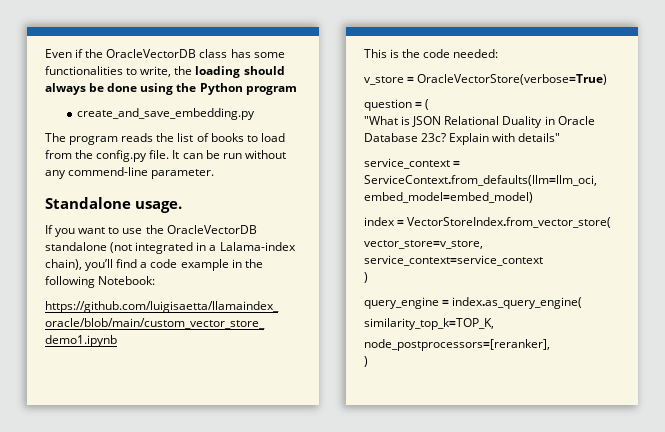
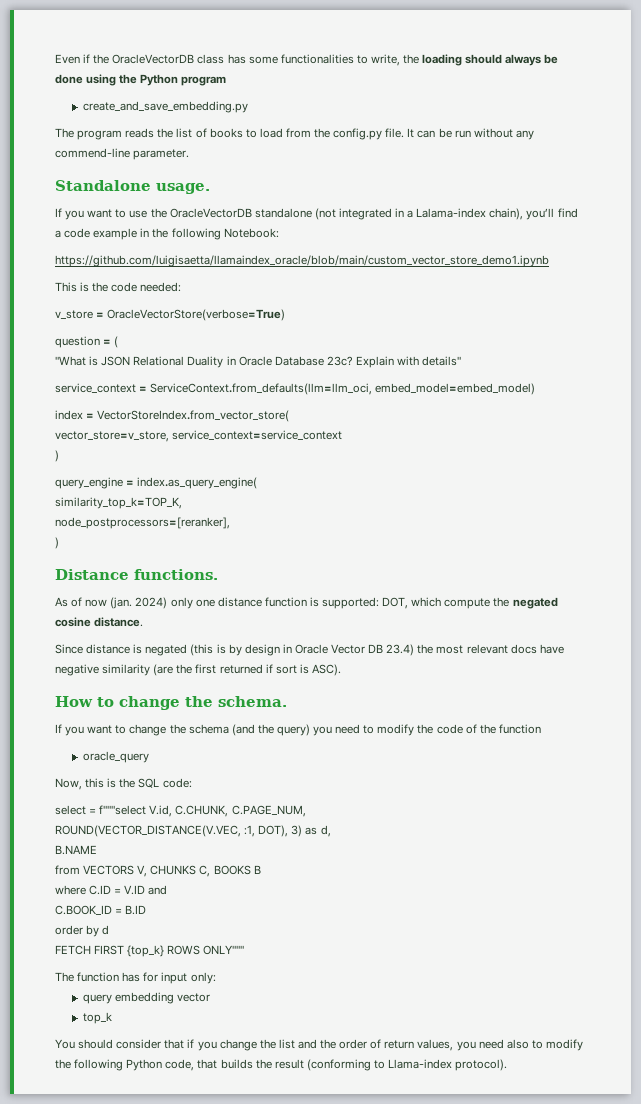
+ Distance functions.
+ As of now (jan. 2024) only one distance function is supported: DOT, which compute the negated cosine distance.
+ Since distance is negated (this is by design in Oracle Vector DB 23.4) the most relevant docs have negative similarity (are the first returned if sort is ASC).
+ How to change the schema.
+ If you want to change the schema (and the query) you need to modify the code of the function
+ oracle_query
+ Now, this is the SQL code:
+ select = f"""select V.id, C.CHUNK, C.PAGE_NUM,
+ ROUND(VECTOR_DISTANCE(V.VEC, :1, DOT), 3) as d,
+ B.NAME
+ from VECTORS V, CHUNKS C, BOOKS B
+ where C.ID = V.ID and
+ C.BOOK_ID = B.ID
+ order by d
+ FETCH FIRST {top_k} ROWS ONLY"""
+ The function has for input only:
+ query embedding vector
+ top_k
+ You should consider that if you change the list and the order of return values, you need also to modify the following Python code, that builds the result (conforming to Llama-index protocol).

